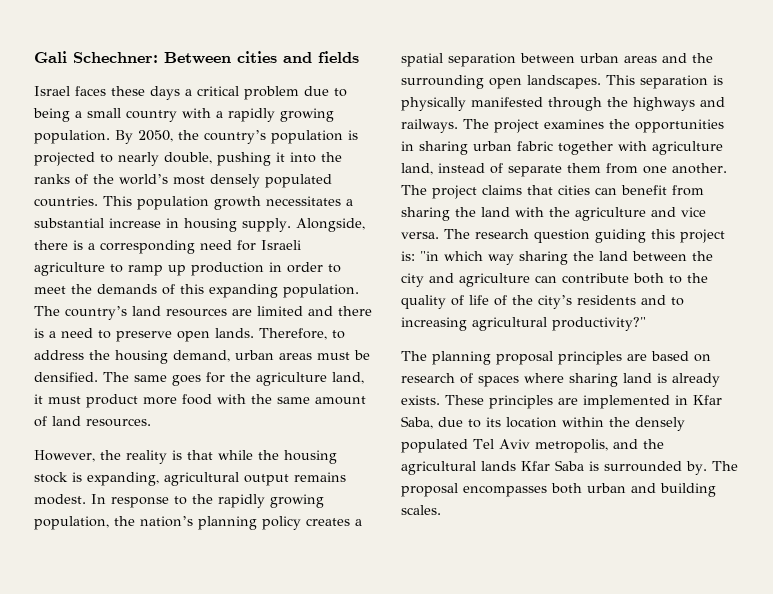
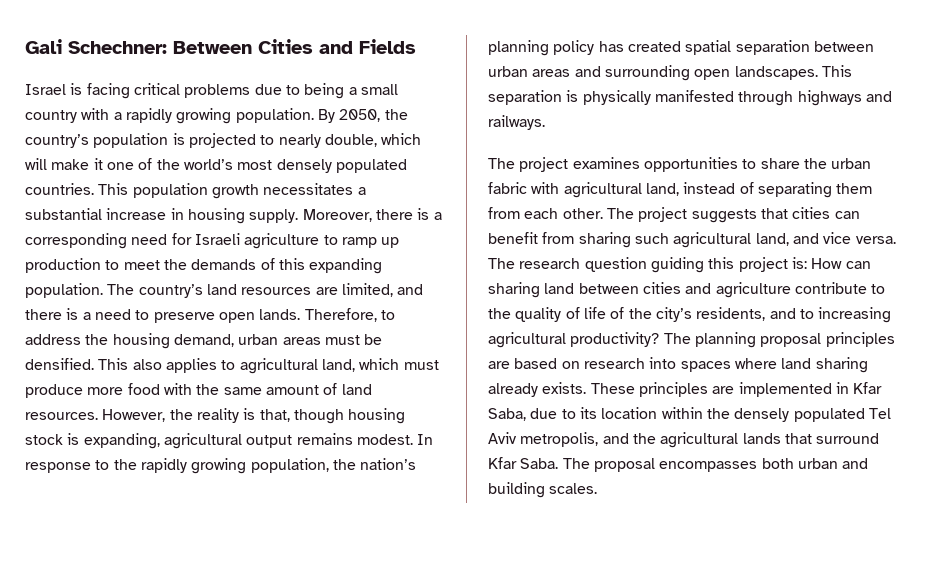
- Gali Schechner: Between cities and fields
- Israel faces these days a critical problem due to being a small country with a rapidly growing population.
+ Gali Schechner: Between Cities and Fields
+ Israel is facing critical problems due to being a small country with a rapidly growing population.
- By 2050, the country’s population is projected to nearly double, pushing it into the ranks of the world’s most densely populated countries.
+ By 2050, the country’s population is projected to nearly double, which will make it one of the world’s most densely populated countries.
- Alongside, there is a corresponding need for Israeli agriculture to ramp up production in order to meet the demands of this expanding population.
+ Moreover, there is a corresponding need for Israeli agriculture to ramp up production to meet the demands of this expanding population.
- The country’s land resources are limited and there is a need to preserve open lands.
+ The country’s land resources are limited, and there is a need to preserve open lands.
- The same goes for the agriculture land, it must product more food with the same amount of land resources.
- However, the reality is that while the housing stock is expanding, agricultural output remains modest.
+ This also applies to agricultural land, which must produce more food with the same amount of land resources. However, the reality is that, though housing stock is expanding, agricultural output remains modest.
- In response to the rapidly growing population, the nation’s planning policy creates a spatial separation between urban areas and the surrounding open landscapes.
+ In response to the rapidly growing population, the nation’s planning policy has created spatial separation between urban areas and surrounding open landscapes.
- This separation is physically manifested through the highways and railways. The project examines the opportunities in sharing urban fabric together with agriculture land, instead of separate them from one another. The project claims that cities can benefit from sharing the land with the agriculture and vice versa.
+ This separation is physically manifested through highways and railways.
+ The project examines opportunities to share the urban fabric with agricultural land, instead of separating them from each other. The project suggests that cities can benefit from sharing such agricultural land, and vice versa.
- The research question guiding this project is: "in which way sharing the land between the city and agriculture can contribute both to the quality of life of the city’s residents and to increasing agricultural productivity?"
- The planning proposal principles are based on research of spaces where sharing land is already exists.
+ The research question guiding this project is: How can sharing land between cities and agriculture contribute to the quality of life of the city’s residents, and to increasing agricultural productivity? The planning proposal principles are based on research into spaces where land sharing already exists.
- These principles are implemented in Kfar Saba, due to its location within the densely populated Tel Aviv metropolis, and the agricultural lands Kfar Saba is surrounded by.
+ These principles are implemented in Kfar Saba, due to its location within the densely populated Tel Aviv metropolis, and the agricultural lands that surround Kfar Saba.

